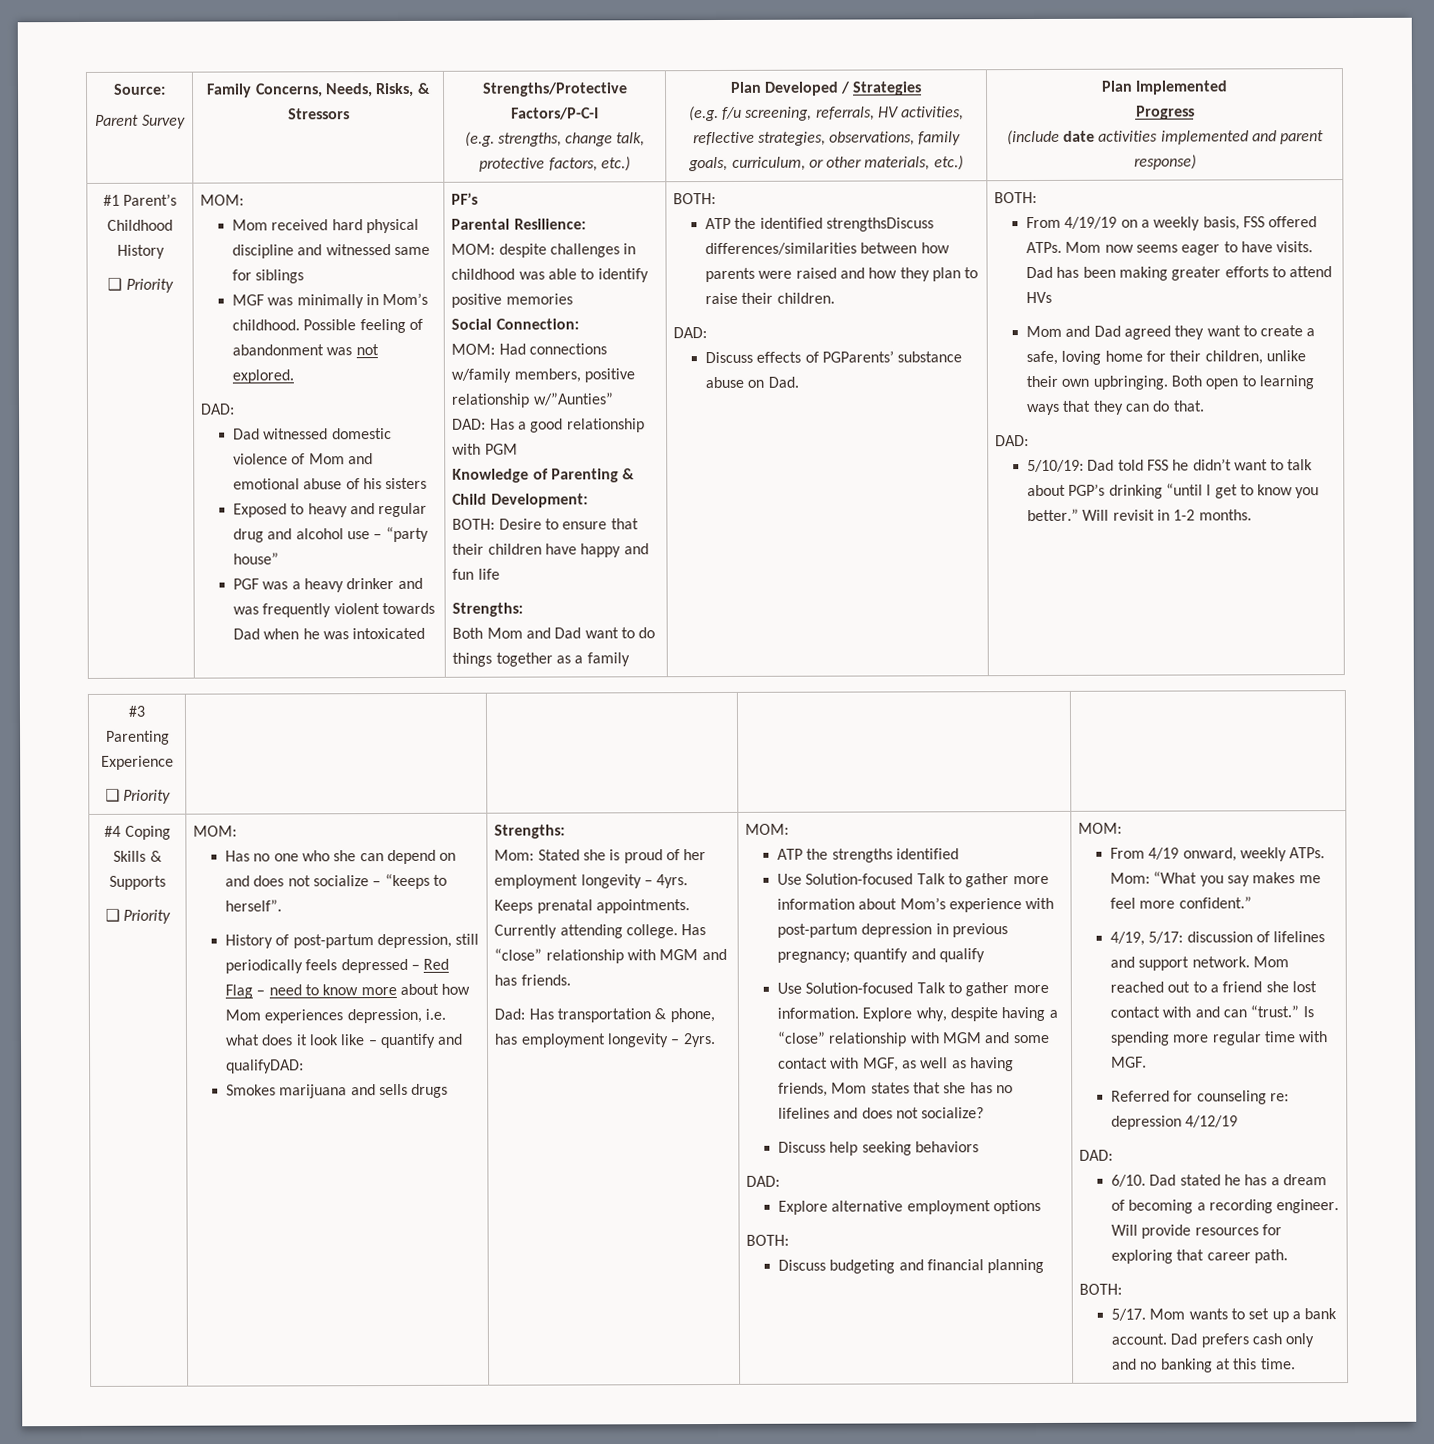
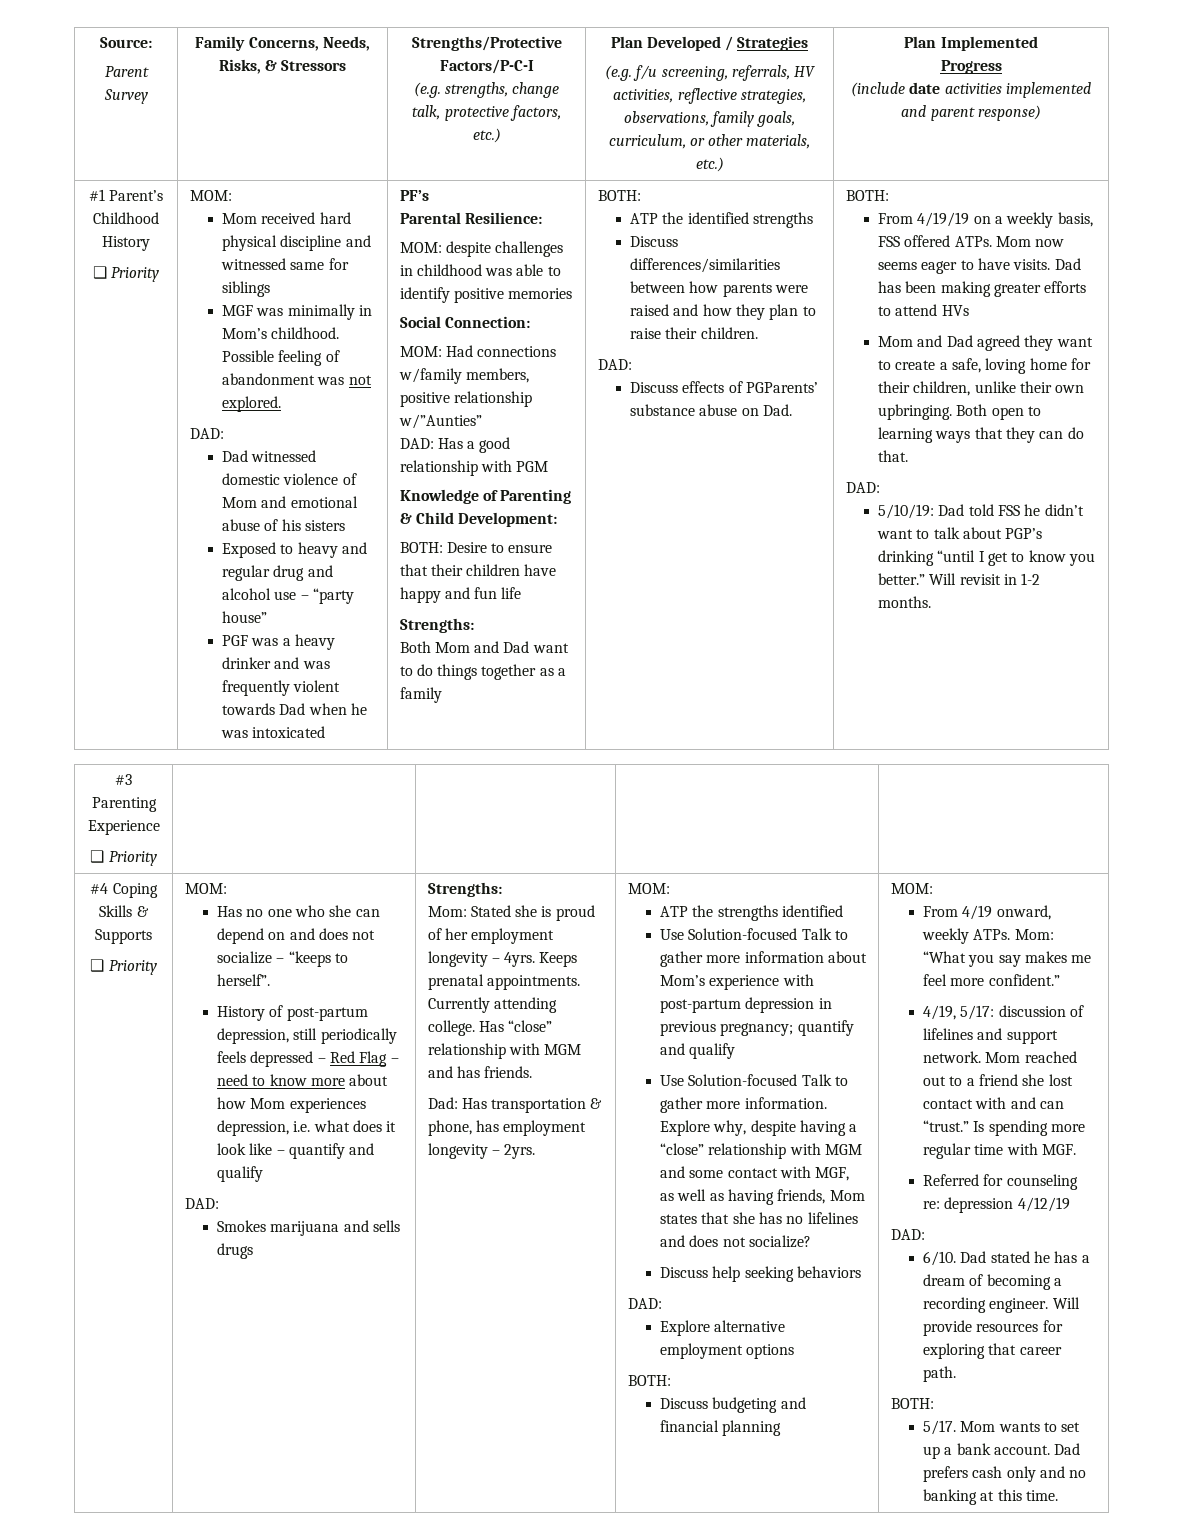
- ATP the identified strengthsDiscuss differences/similarities between how parents were raised and how they plan to raise their children.
+ ATP the identified strengths
+ Discuss differences/similarities between how parents were raised and how they plan to raise their children.
- History of post-partum depression, still periodically feels depressed – Red Flag – need to know more about how Mom experiences depression, i.e. what does it look like – quantify and qualifyDAD:
+ History of post-partum depression, still periodically feels depressed – Red Flag – need to know more about how Mom experiences depression, i.e. what does it look like – quantify and qualify
+ DAD:

